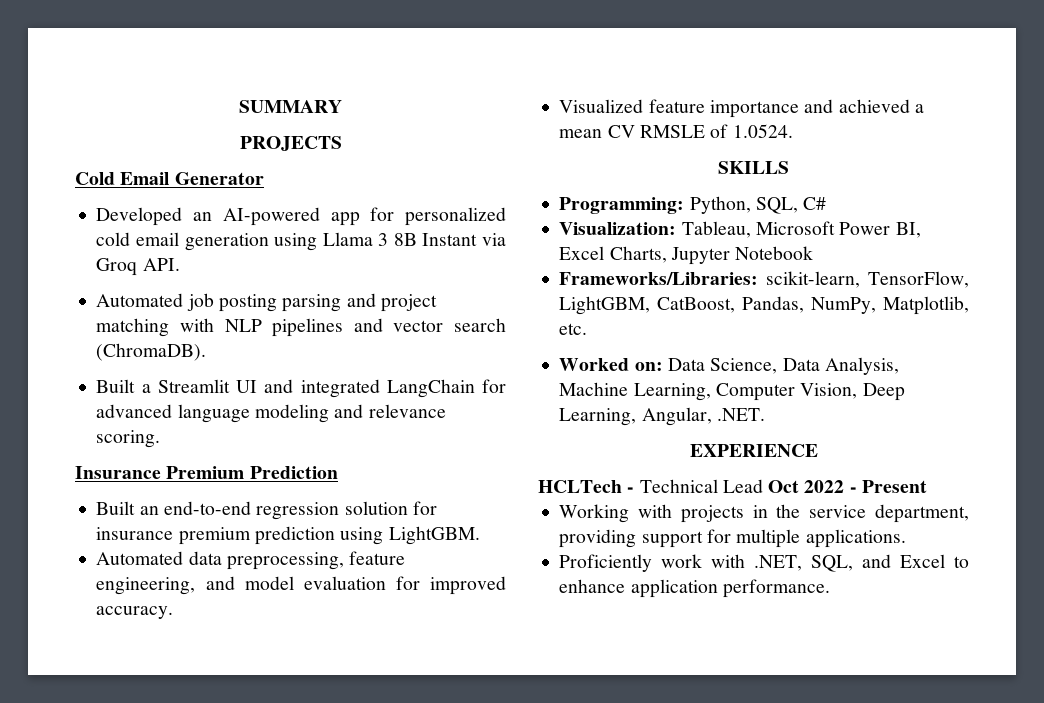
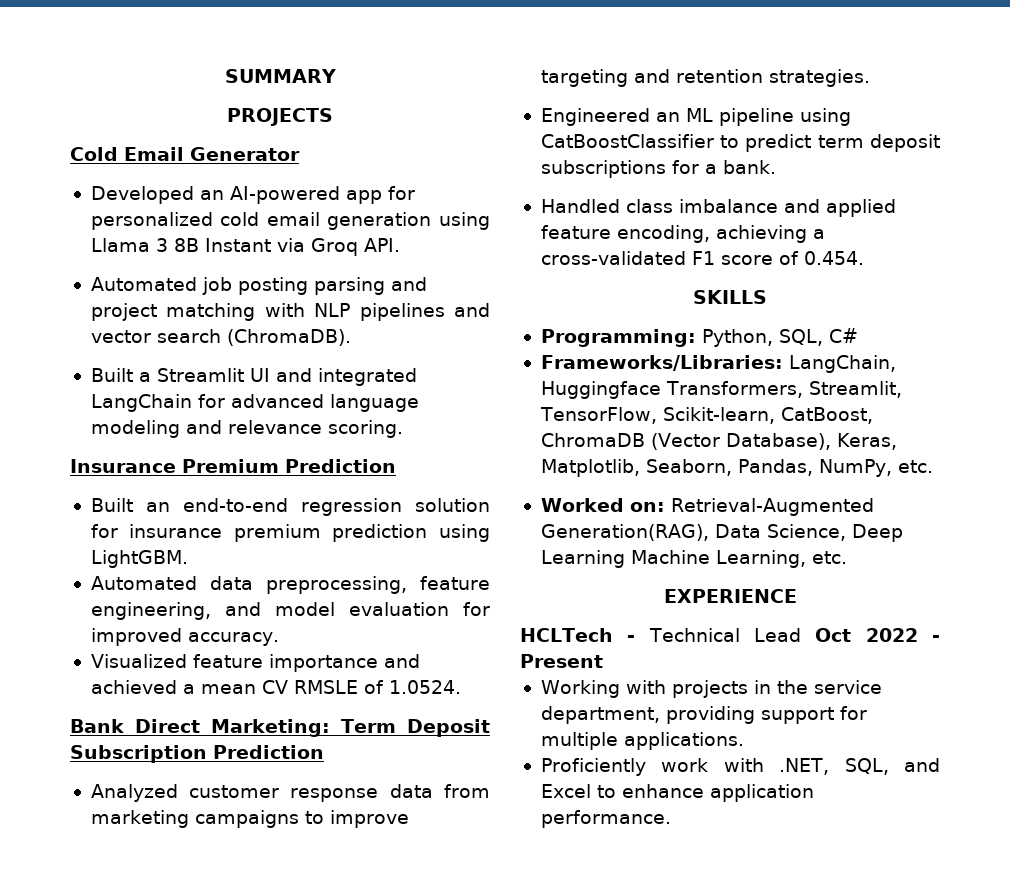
+ Bank Direct Marketing: Term Deposit Subscription Prediction
+ Analyzed customer response data from marketing campaigns to improve targeting and retention strategies.
+ Engineered an ML pipeline using CatBoostClassifier to predict term deposit subscriptions for a bank.
+ Handled class imbalance and applied feature encoding, achieving a cross-validated F1 score of 0.454.
- Visualization: Tableau, Microsoft Power BI, Excel Charts, Jupyter Notebook
- Frameworks/Libraries: scikit-learn, TensorFlow, LightGBM, CatBoost, Pandas, NumPy, Matplotlib, etc.
+ Frameworks/Libraries: LangChain, Huggingface Transformers, Streamlit, TensorFlow, Scikit-learn, CatBoost, ChromaDB (Vector Database), Keras, Matplotlib, Seaborn, Pandas, NumPy, etc.
- Worked on: Data Science, Data Analysis, Machine Learning, Computer Vision, Deep Learning, Angular, .NET.
+ Worked on: Retrieval-Augmented Generation(RAG), Data Science, Deep Learning Machine Learning, etc.

